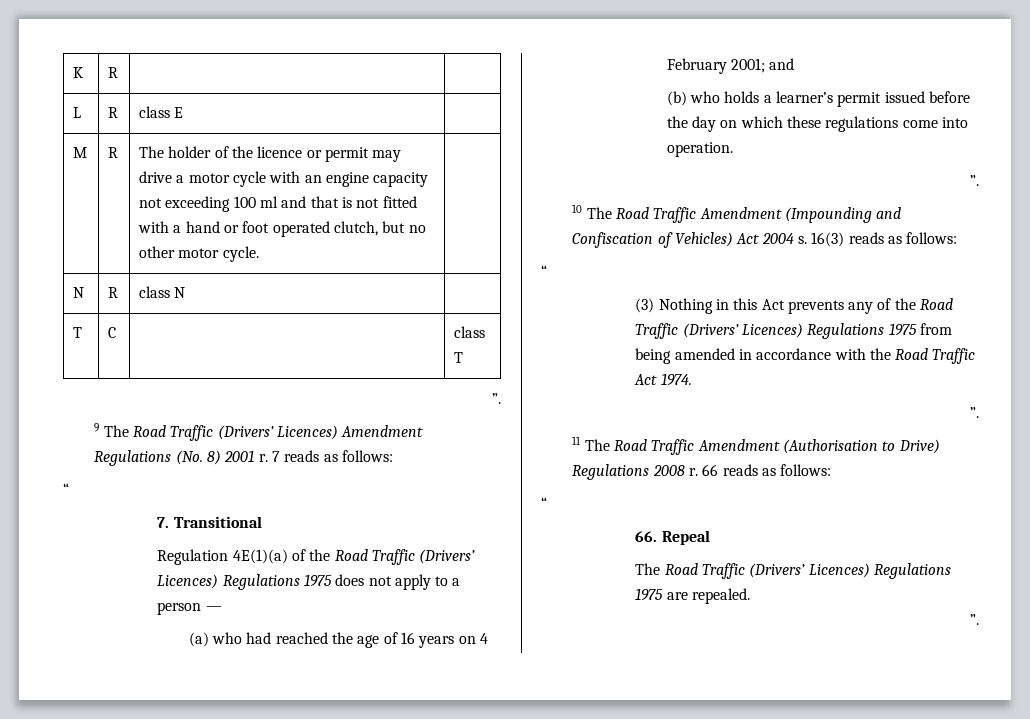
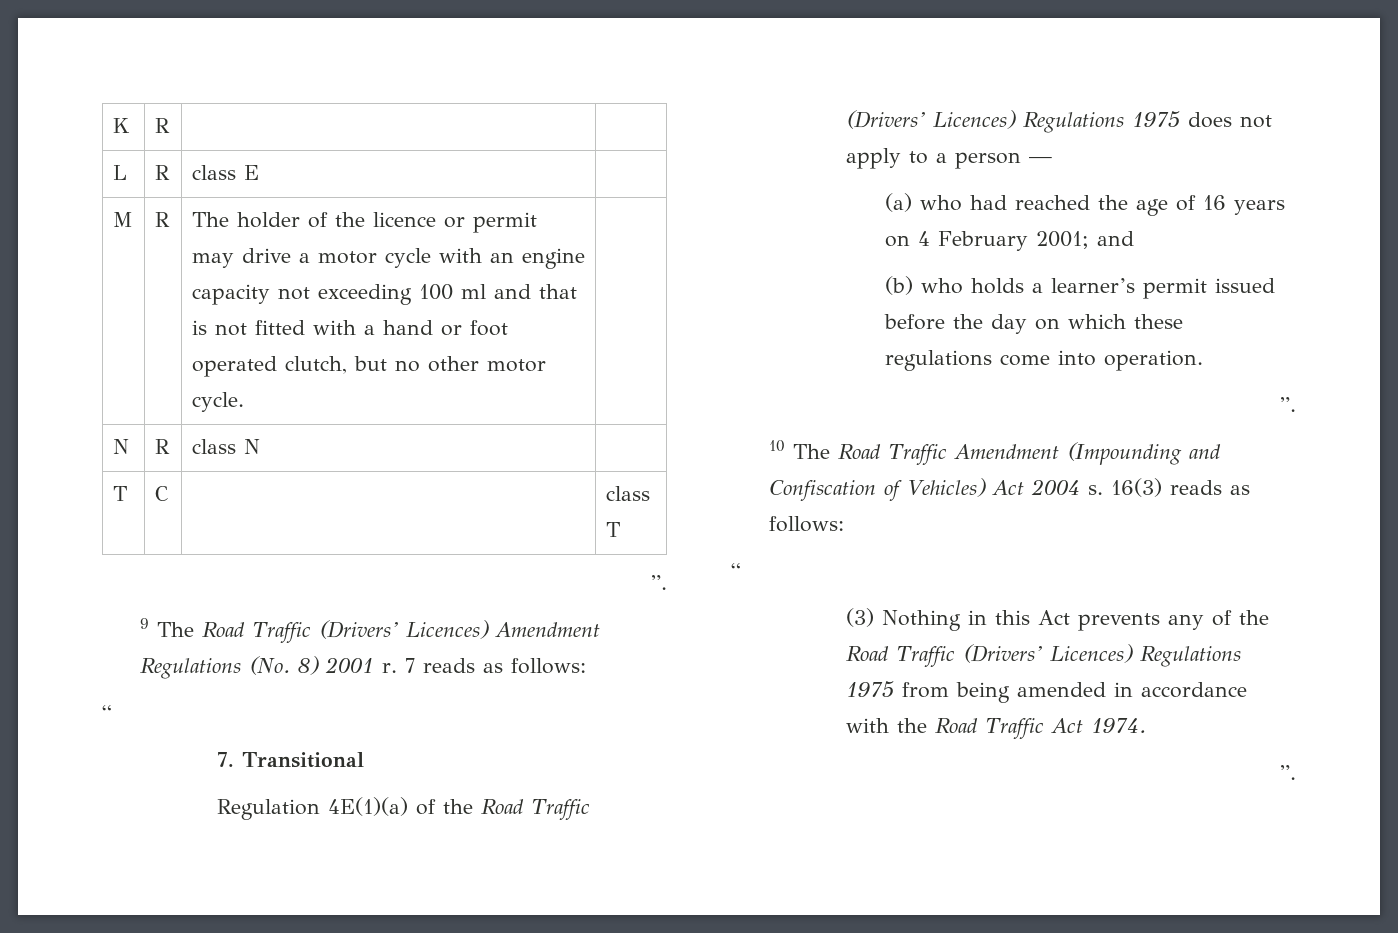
- 11 The Road Traffic Amendment (Authorisation to Drive) Regulations 2008 r. 66 reads as follows:
- “
- 66. Repeal
- The Road Traffic (Drivers’ Licences) Regulations 1975 are repealed.
- ”.

